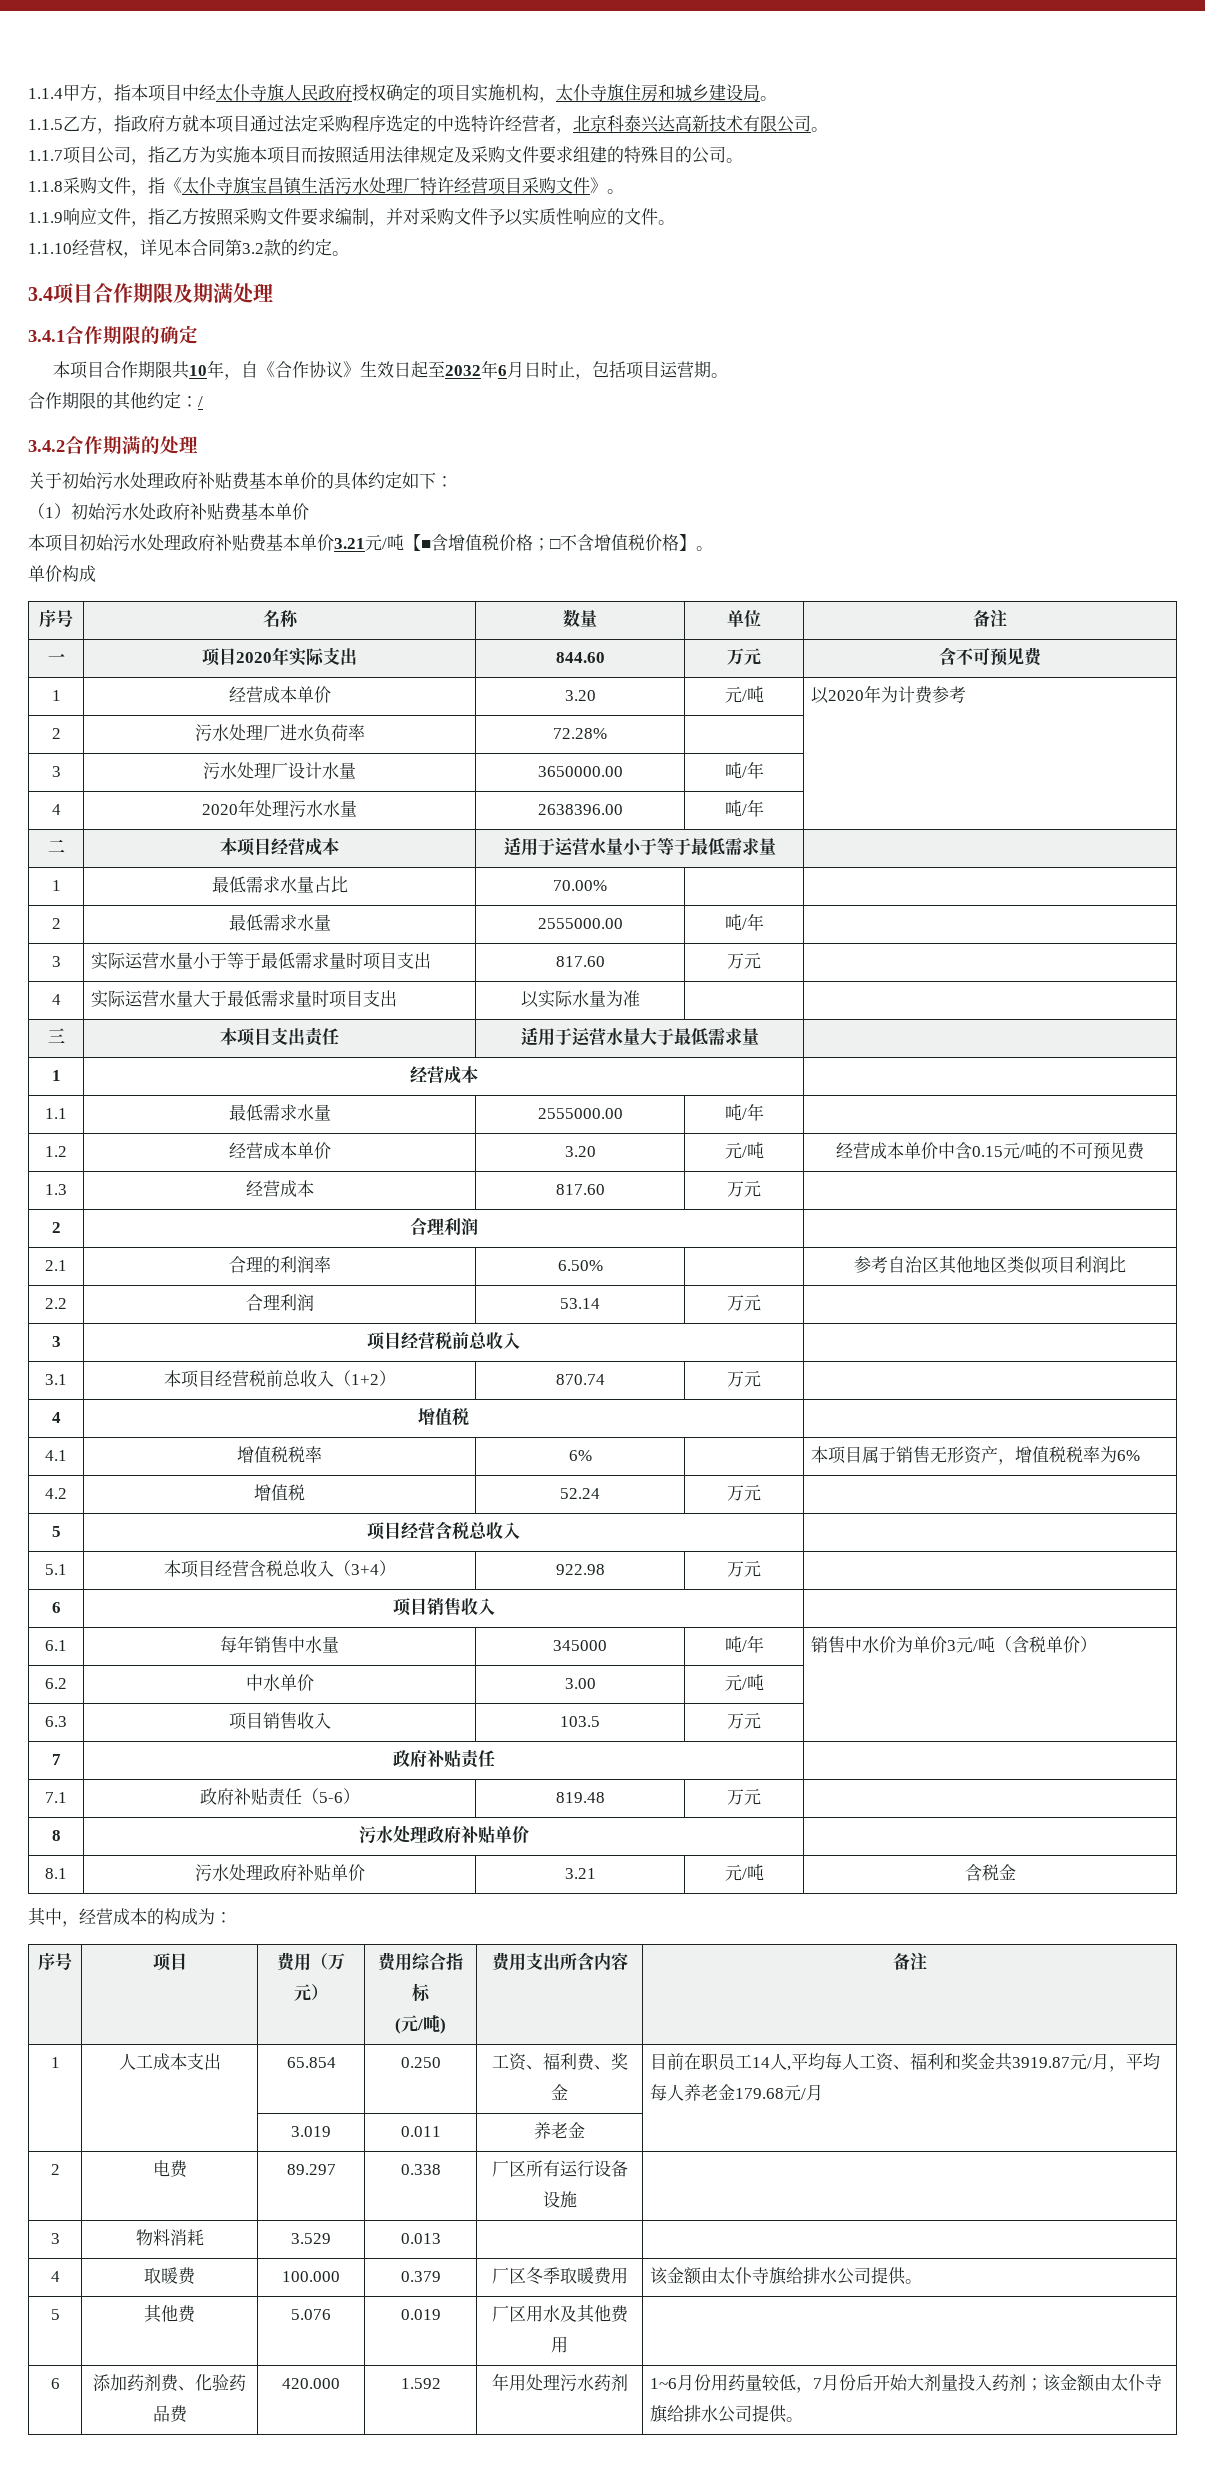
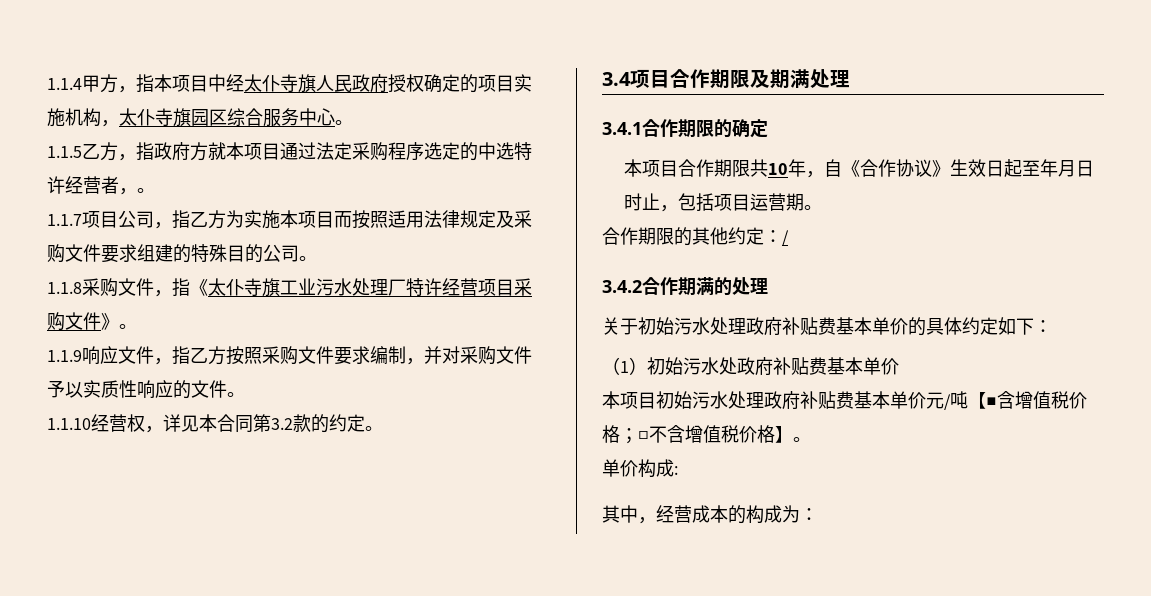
- 1.1.4甲方，指本项目中经太仆寺旗人民政府授权确定的项目实施机构，太仆寺旗住房和城乡建设局。
+ 1.1.4甲方，指本项目中经太仆寺旗人民政府授权确定的项目实施机构，太仆寺旗园区综合服务中心。
- 1.1.5乙方，指政府方就本项目通过法定采购程序选定的中选特许经营者，北京科泰兴达高新技术有限公司。
+ 1.1.5乙方，指政府方就本项目通过法定采购程序选定的中选特许经营者，。
- 1.1.8采购文件，指《太仆寺旗宝昌镇生活污水处理厂特许经营项目采购文件》。
+ 1.1.8采购文件，指《太仆寺旗工业污水处理厂特许经营项目采购文件》。
- 本项目合作期限共10年，自《合作协议》生效日起至2032年6月日时止，包括项目运营期。
+ 本项目合作期限共10年，自《合作协议》生效日起至年月日时止，包括项目运营期。
- 本项目初始污水处理政府补贴费基本单价3.21元/吨【■含增值税价格；□不含增值税价格】。
+ 本项目初始污水处理政府补贴费基本单价元/吨【■含增值税价格；□不含增值税价格】。
- 单价构成
- 序号 | 名称 | 数量 | 单位 | 备注
- 一 | 项目2020年实际支出 | 844.60 | 万元 | 含不可预见费
- 1 | 经营成本单价 | 3.20 | 元/吨 | 以2020年为计费参考
- 2 | 污水处理厂进水负荷率 | 72.28% | |
- 3 | 污水处理厂设计水量 | 3650000.00 | 吨/年 |
- 4 | 2020年处理污水水量 | 2638396.00 | 吨/年 |
- 二 | 本项目经营成本 | 适用于运营水量小于等于最低需求量 |
- 1 | 最低需求水量占比 | 70.00% | |
- 2 | 最低需求水量 | 2555000.00 | 吨/年 |
- 3 | 实际运营水量小于等于最低需求量时项目支出 | 817.60 | 万元 |
- 4 | 实际运营水量大于最低需求量时项目支出 | 以实际水量为准 | |
- 三 | 本项目支出责任 | 适用于运营水量大于最低需求量 |
- 1 | 经营成本 |
- 1.1 | 最低需求水量 | 2555000.00 | 吨/年 |
- 1.2 | 经营成本单价 | 3.20 | 元/吨 | 经营成本单价中含0.15元/吨的不可预见费
- 1.3 | 经营成本 | 817.60 | 万元 |
- 2 | 合理利润 |
- 2.1 | 合理的利润率 | 6.50% | | 参考自治区其他地区类似项目利润比
- 2.2 | 合理利润 | 53.14 | 万元 |
- 3 | 项目经营税前总收入 |
- 3.1 | 本项目经营税前总收入（1+2） | 870.74 | 万元 |
- 4 | 增值税 |
- 4.1 | 增值税税率 | 6% | | 本项目属于销售无形资产，增值税税率为6%
- 4.2 | 增值税 | 52.24 | 万元 |
- 5 | 项目经营含税总收入 |
- 5.1 | 本项目经营含税总收入（3+4） | 922.98 | 万元 |
- 6 | 项目销售收入 |
- 6.1 | 每年销售中水量 | 345000 | 吨/年 | 销售中水价为单价3元/吨（含税单价）
- 6.2 | 中水单价 | 3.00 | 元/吨 |
- 6.3 | 项目销售收入 | 103.5 | 万元 |
- 7 | 政府补贴责任 |
- 7.1 | 政府补贴责任（5-6） | 819.48 | 万元 |
- 8 | 污水处理政府补贴单价 |
- 8.1 | 污水处理政府补贴单价 | 3.21 | 元/吨 | 含税金
+ 单价构成:
- 序号 | 项目 | 费用（万元） | 费用综合指标
- (元/吨) | 费用支出所含内容 | 备注
- 1 | 人工成本支出 | 65.854 | 0.250 | 工资、福利费、奖金 | 目前在职员工14人,平均每人工资、福利和奖金共3919.87元/月，平均每人养老金179.68元/月
- | | 3.019 | 0.011 | 养老金 |
- 2 | 电费 | 89.297 | 0.338 | 厂区所有运行设备设施 |
- 3 | 物料消耗 | 3.529 | 0.013 | |
- 4 | 取暖费 | 100.000 | 0.379 | 厂区冬季取暖费用 | 该金额由太仆寺旗给排水公司提供。
- 5 | 其他费 | 5.076 | 0.019 | 厂区用水及其他费用 |
- 6 | 添加药剂费、化验药品费 | 420.000 | 1.592 | 年用处理污水药剂 | 1~6月份用药量较低，7月份后开始大剂量投入药剂；该金额由太仆寺旗给排水公司提供。

